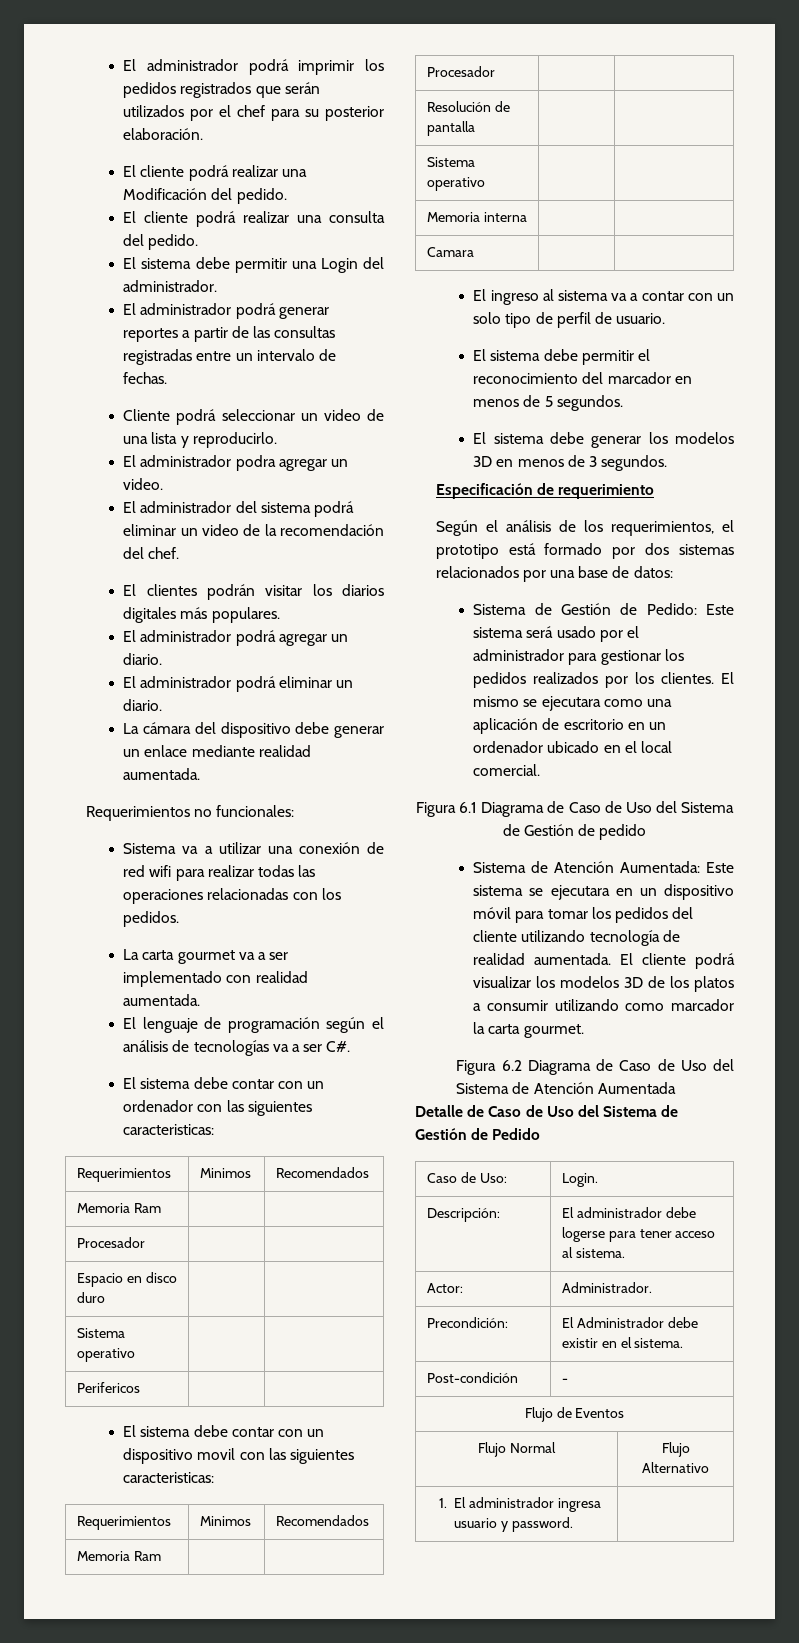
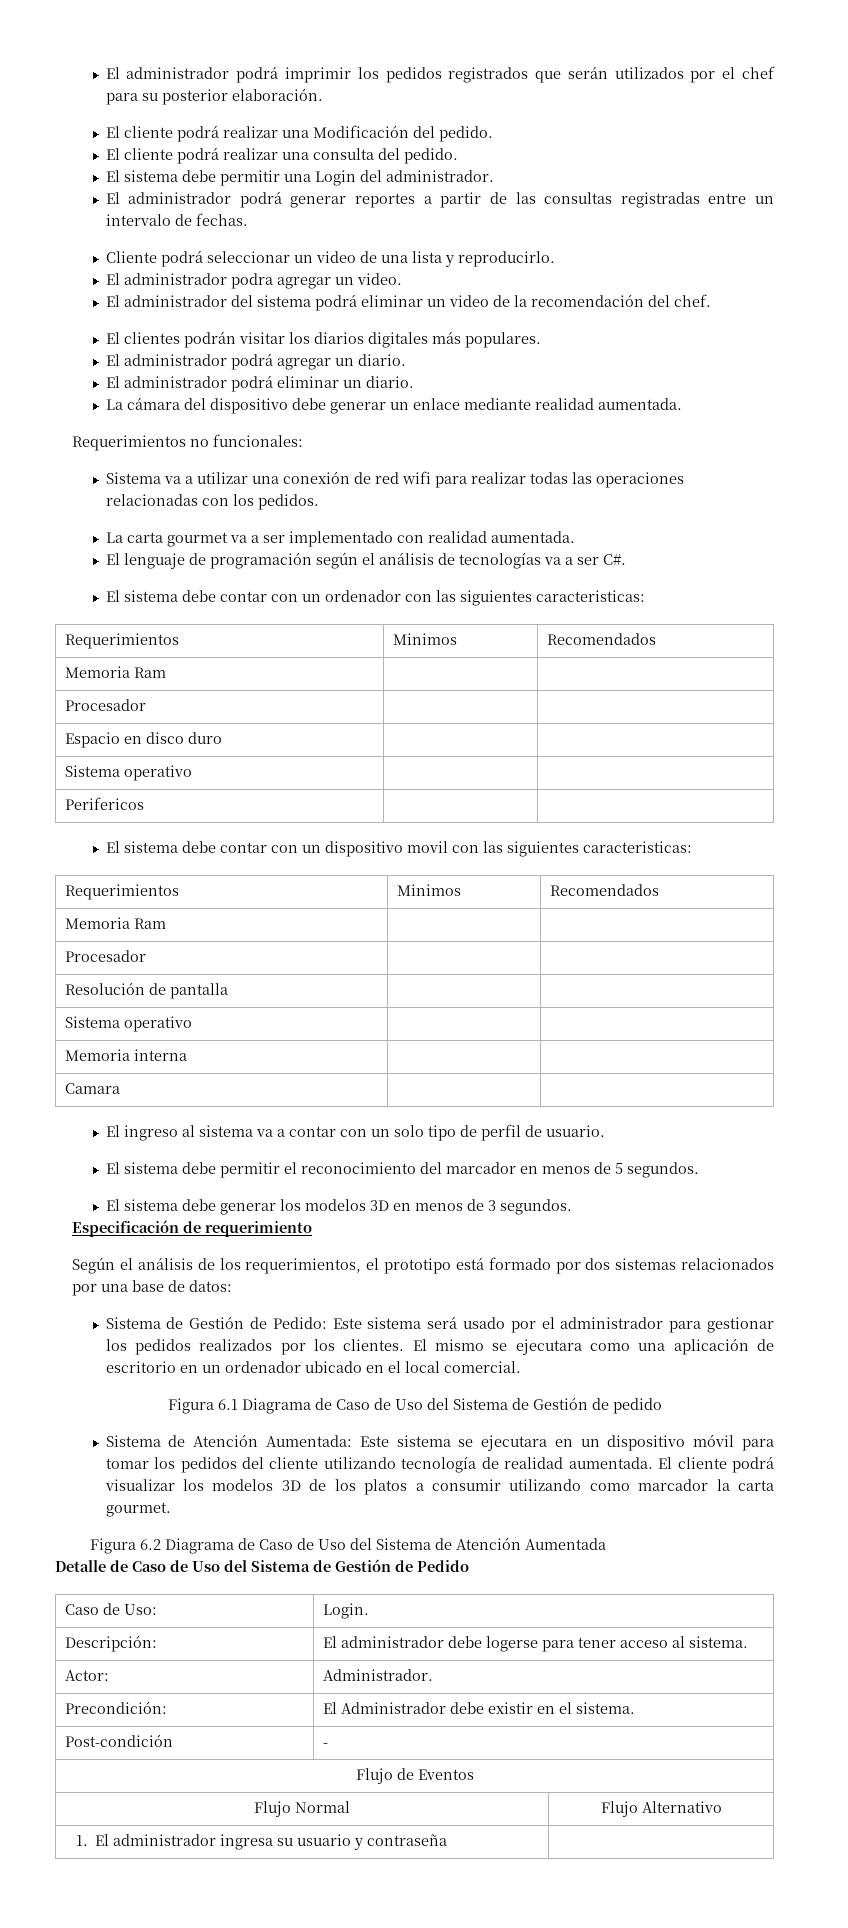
- 1. El administrador ingresa usuario y password. |
+ 1. El administrador ingresa su usuario y contraseña |

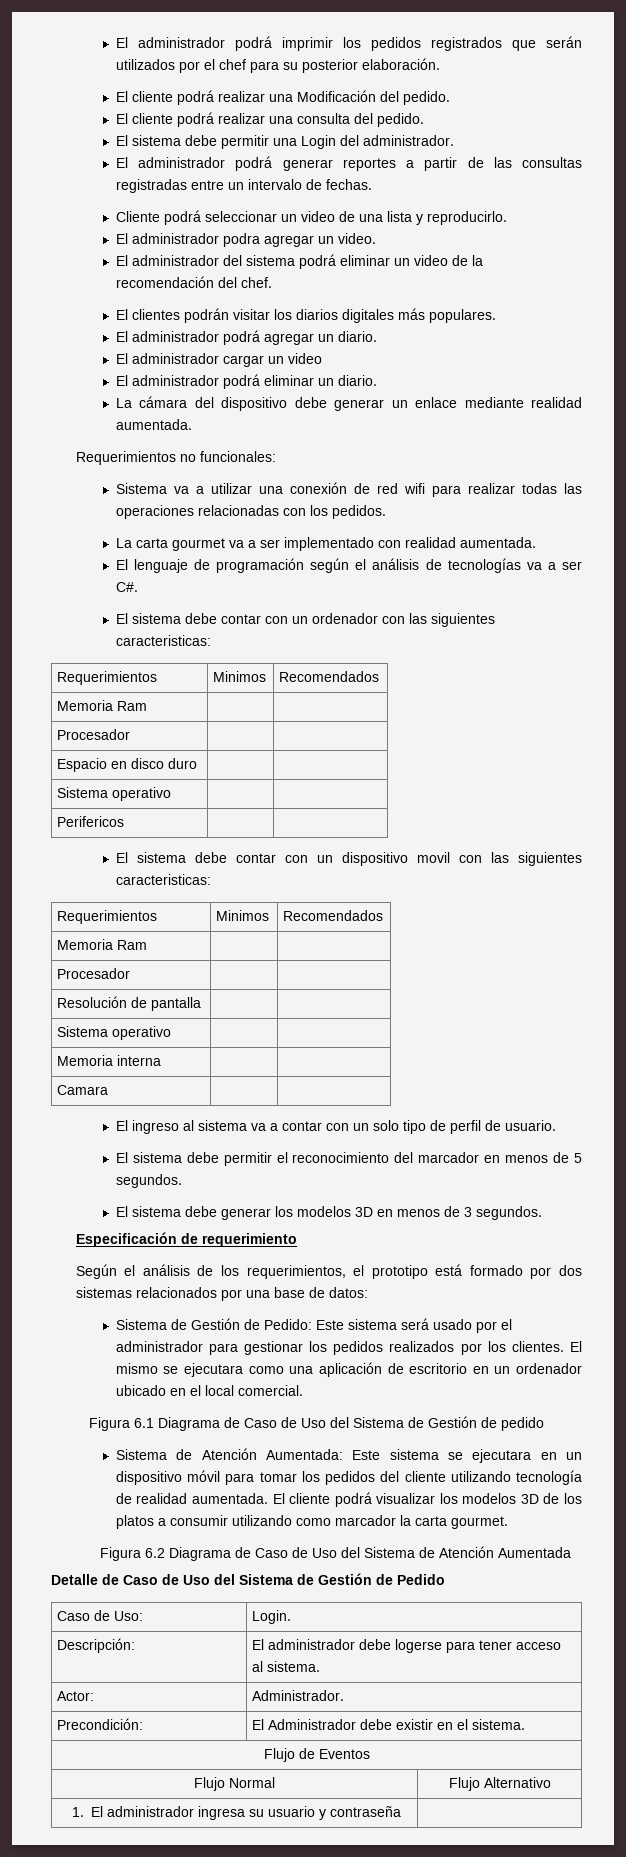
+ El administrador cargar un video
- Post-condición | -

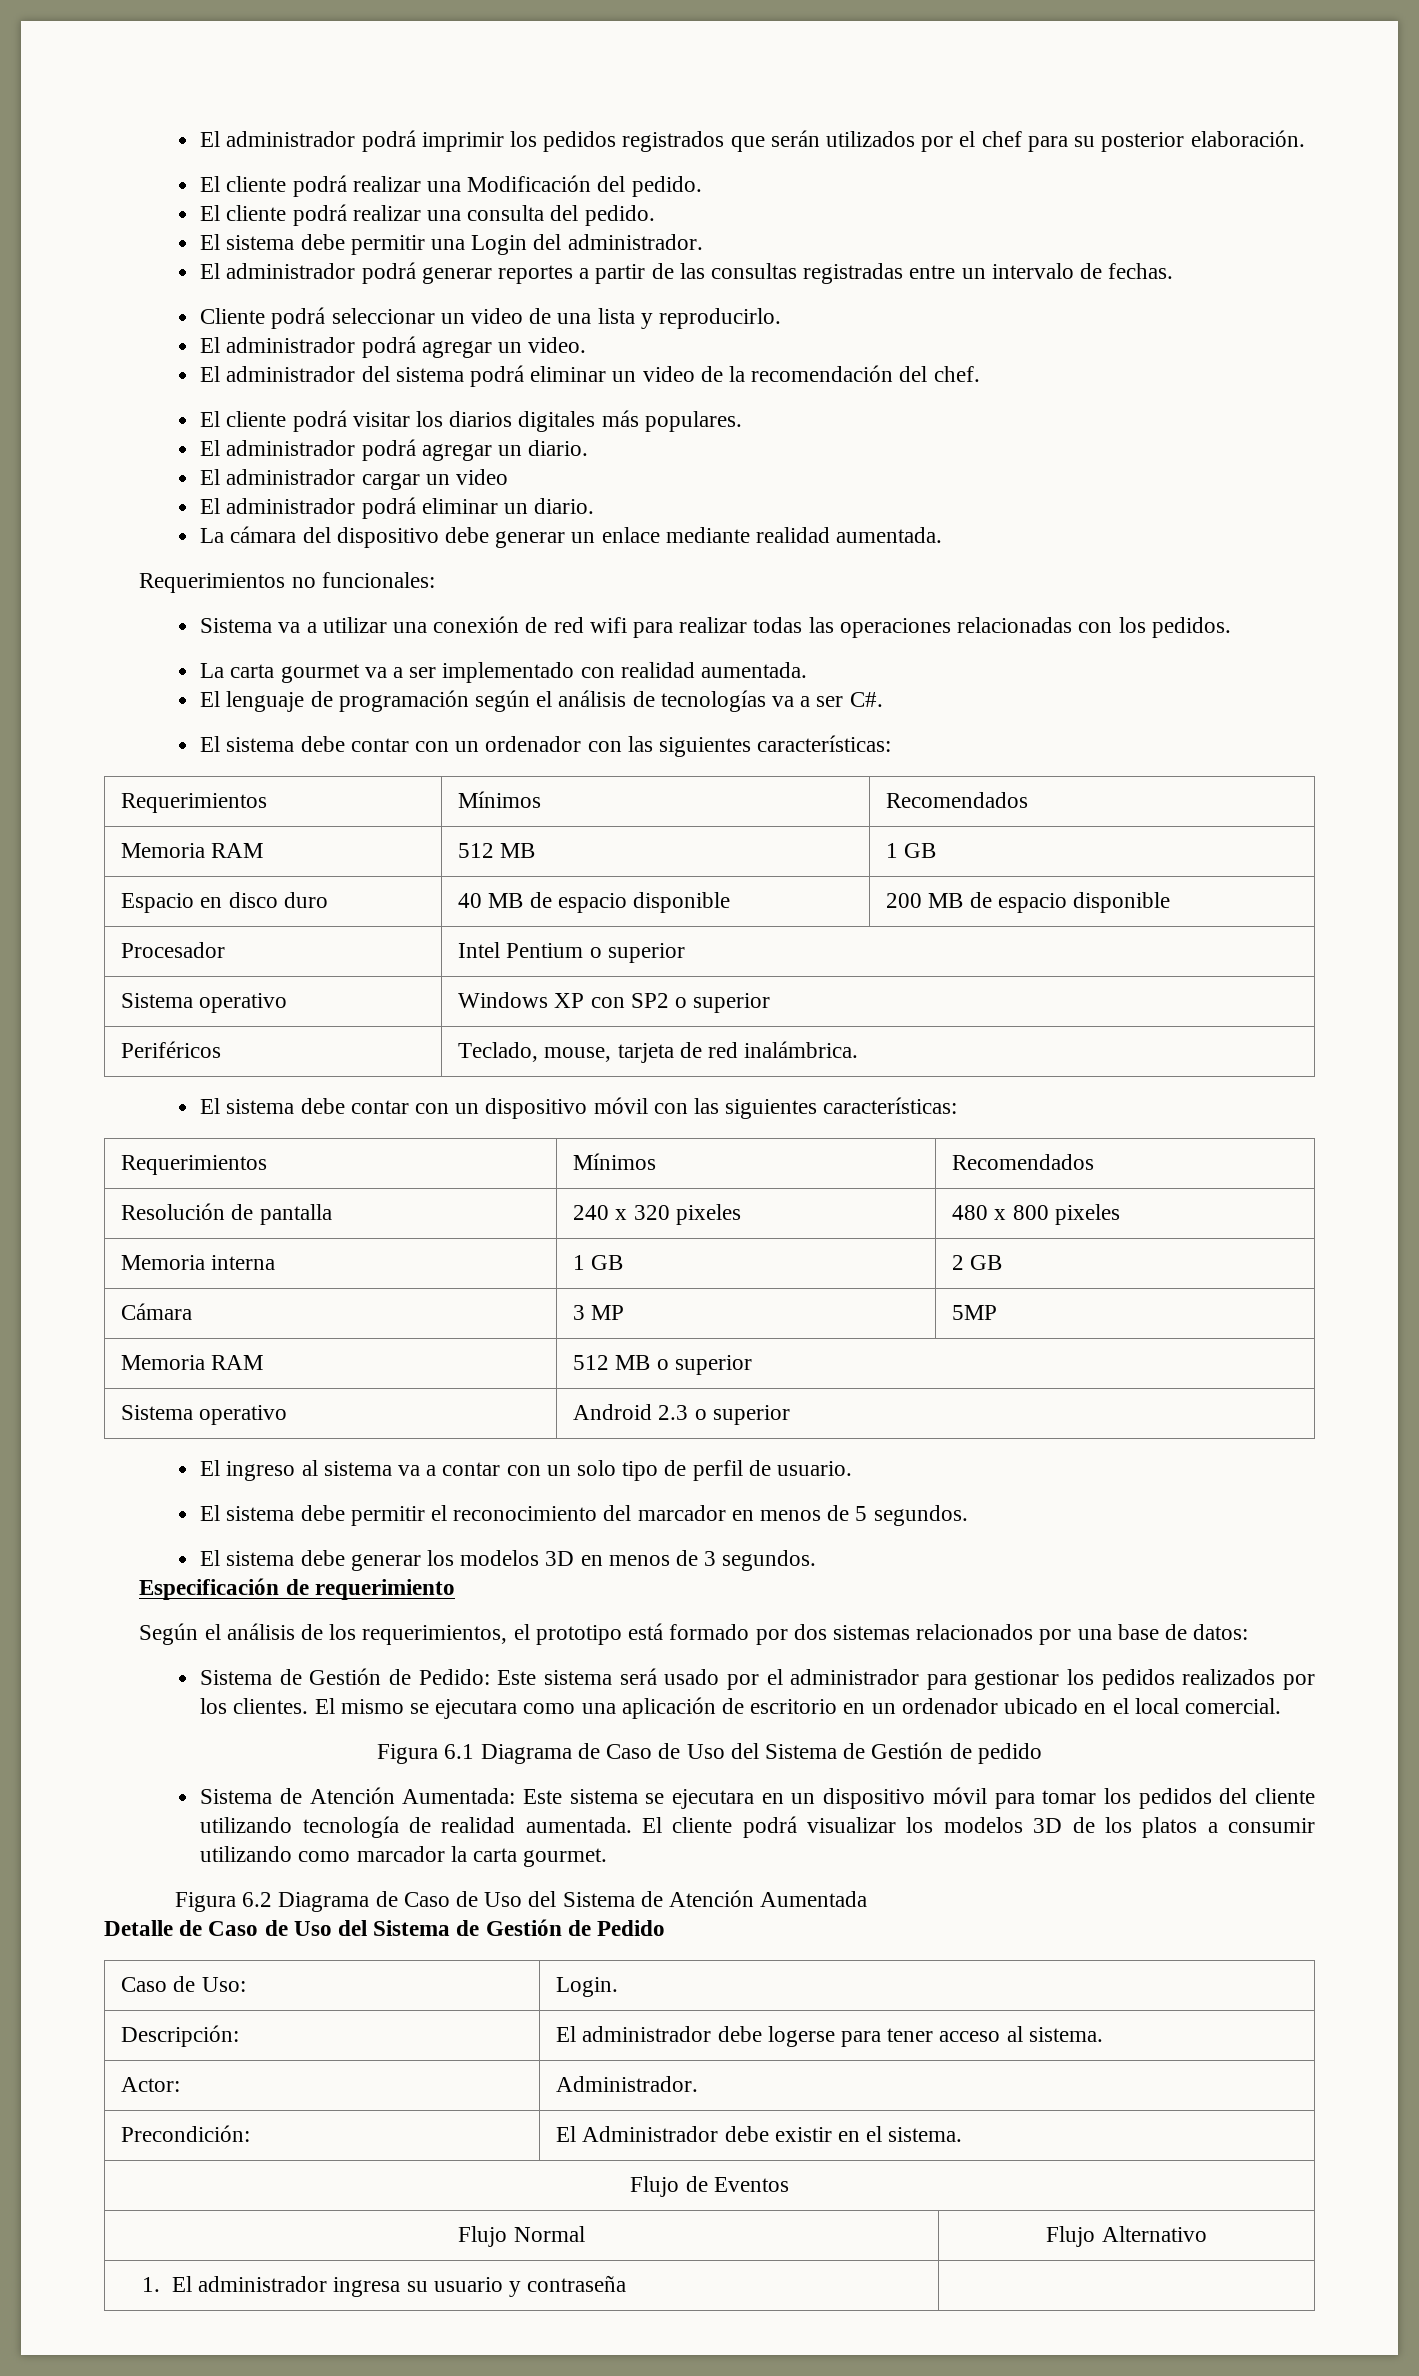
- El administrador podra agregar un video.
+ El administrador podrá agregar un video.
- El clientes podrán visitar los diarios digitales más populares.
+ El cliente podrá visitar los diarios digitales más populares.
- El sistema debe contar con un ordenador con las siguientes caracteristicas:
- Requerimientos | Minimos | Recomendados
- Memoria Ram | |
- Procesador | |
+ El sistema debe contar con un ordenador con las siguientes características:
+ Requerimientos | Mínimos | Recomendados
+ Memoria RAM | 512 MB | 1 GB
- Espacio en disco duro | |
- Sistema operativo | |
- Perifericos | |
+ Espacio en disco duro | 40 MB de espacio disponible | 200 MB de espacio disponible
+ Procesador | Intel Pentium o superior
+ Sistema operativo | Windows XP con SP2 o superior
+ Periféricos | Teclado, mouse, tarjeta de red inalámbrica.
- El sistema debe contar con un dispositivo movil con las siguientes caracteristicas:
- Requerimientos | Minimos | Recomendados
- Memoria Ram | |
- Procesador | |
+ El sistema debe contar con un dispositivo móvil con las siguientes características:
+ Requerimientos | Mínimos | Recomendados
- Resolución de pantalla | |
- Sistema operativo | |
- Memoria interna | |
- Camara | |
+ Resolución de pantalla | 240 x 320 pixeles | 480 x 800 pixeles
+ Memoria interna | 1 GB | 2 GB
+ Cámara | 3 MP | 5MP
+ Memoria RAM | 512 MB o superior
+ Sistema operativo | Android 2.3 o superior

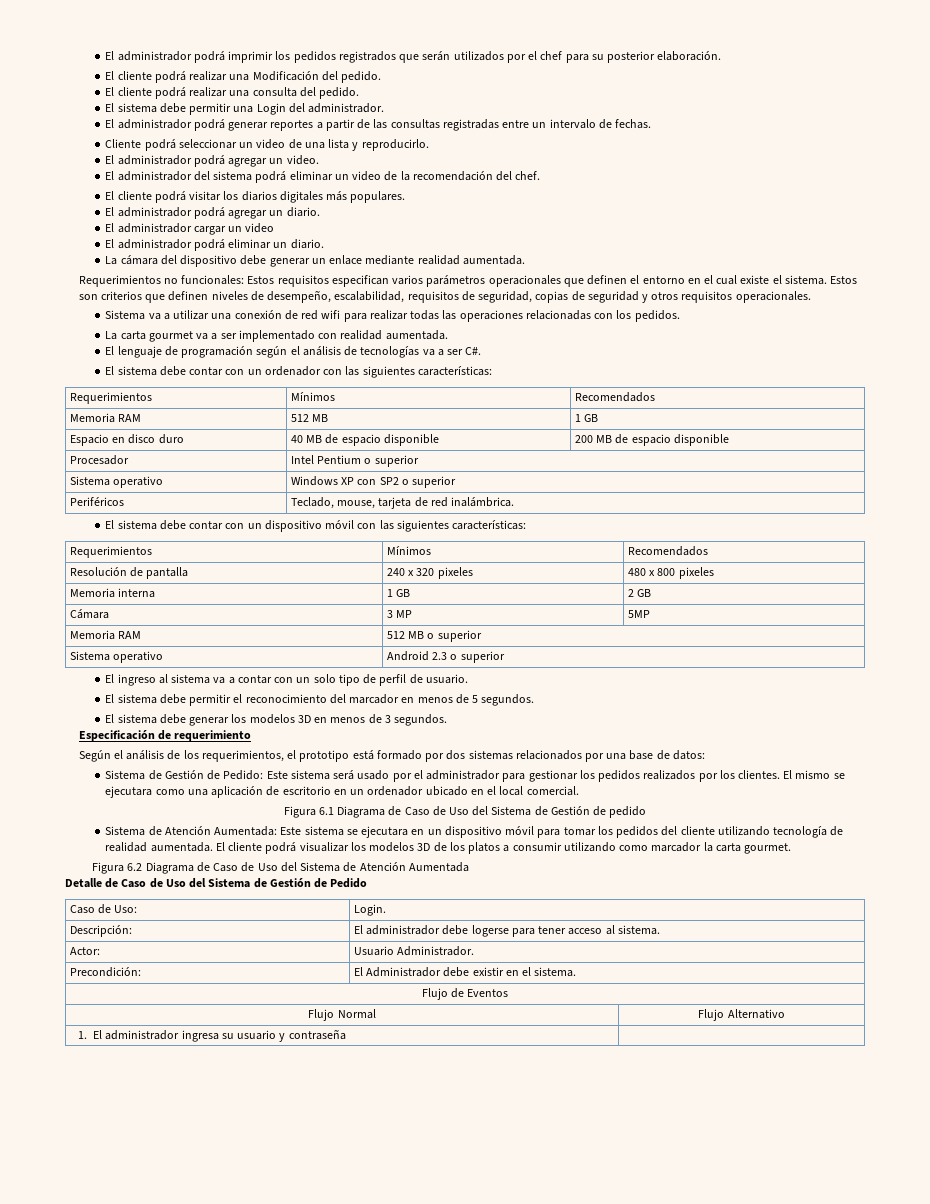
- Requerimientos no funcionales:
+ Requerimientos no funcionales: Estos requisitos especifican varios parámetros operacionales que definen el entorno en el cual existe el sistema. Estos son criterios que definen niveles de desempeño, escalabilidad, requisitos de seguridad, copias de seguridad y otros requisitos operacionales.
- Actor: | Administrador.
+ Actor: | Usuario Administrador.

